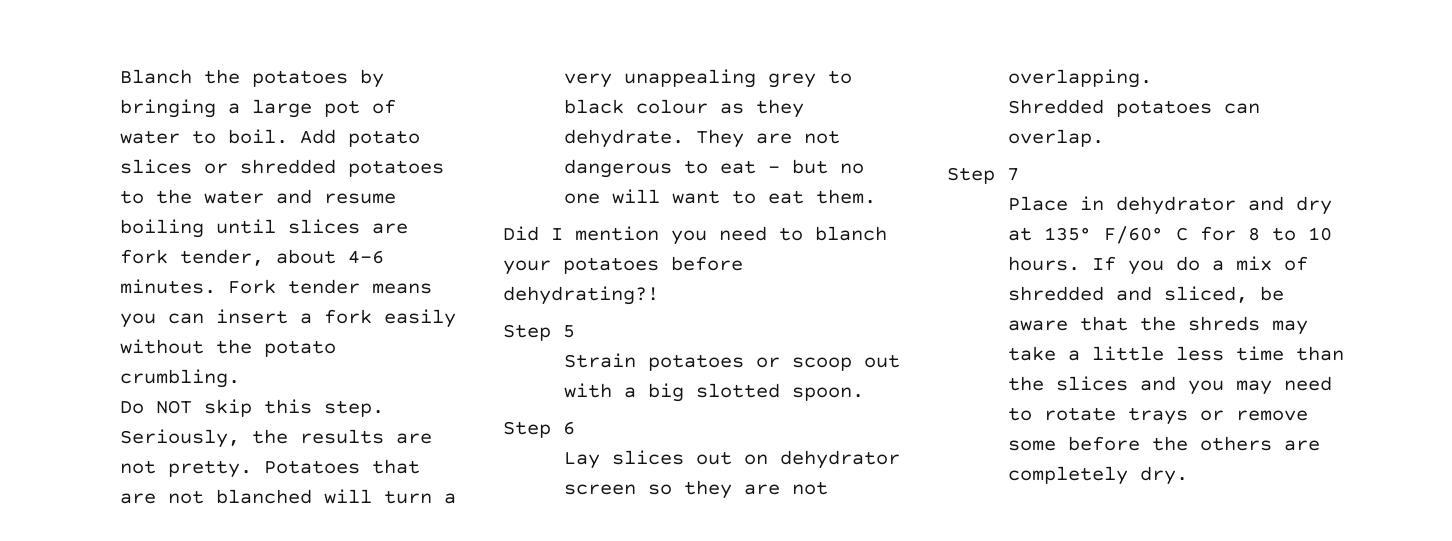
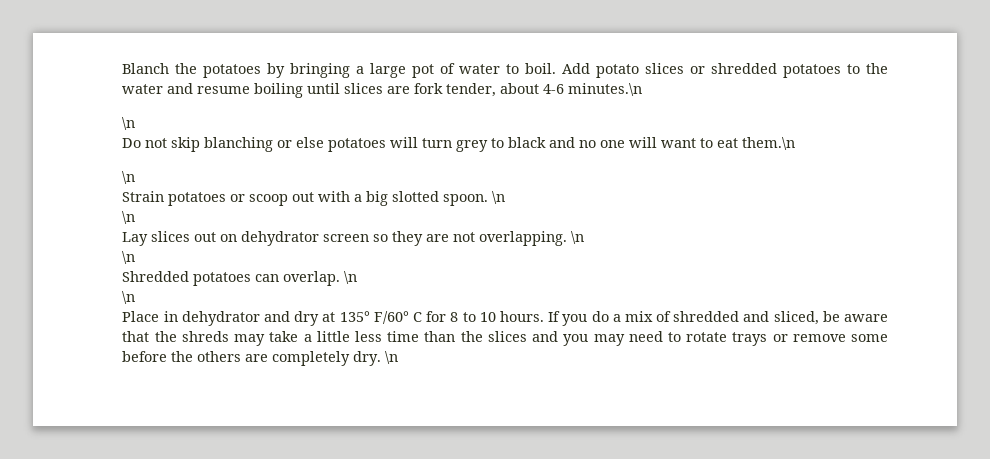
- Add potato slices or shredded potatoes to the water and resume boiling until slices are fork tender, about 4-6 minutes. Fork tender means you can insert a fork easily without the potato crumbling.
- Do NOT skip this step. Seriously, the results are not pretty. Potatoes that are not blanched will turn a very unappealing grey to black colour as they dehydrate. They are not dangerous to eat – but no one will want to eat them.
- Did I mention you need to blanch your potatoes before dehydrating?!
- Step 5
+ Add potato slices or shredded potatoes to the water and resume boiling until slices are fork tender, about 4-6 minutes.\n
+ \n
+ Do not skip blanching or else potatoes will turn grey to black and no one will want to eat them.\n
+ \n
- Strain potatoes or scoop out with a big slotted spoon.
- Step 6
+ Strain potatoes or scoop out with a big slotted spoon. \n
+ \n
- Lay slices out on dehydrator screen so they are not overlapping.
+ Lay slices out on dehydrator screen so they are not overlapping. \n
+ \n
- Shredded potatoes can overlap.
- Step 7
+ Shredded potatoes can overlap. \n
+ \n
- If you do a mix of shredded and sliced, be aware that the shreds may take a little less time than the slices and you may need to rotate trays or remove some before the others are completely dry.
+ If you do a mix of shredded and sliced, be aware that the shreds may take a little less time than the slices and you may need to rotate trays or remove some before the others are completely dry. \n

